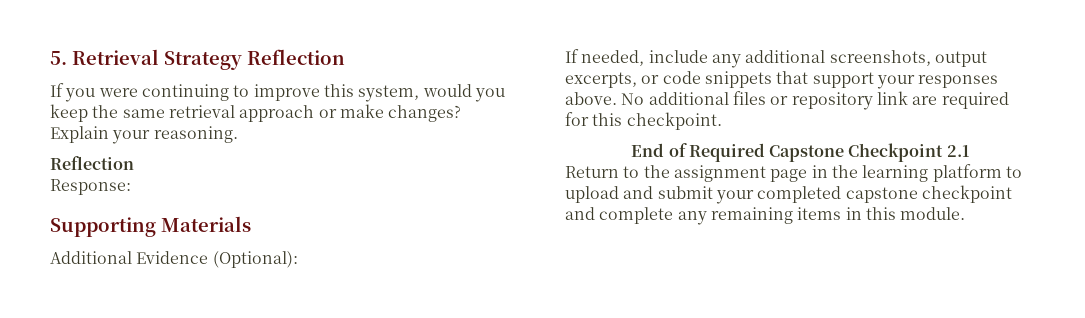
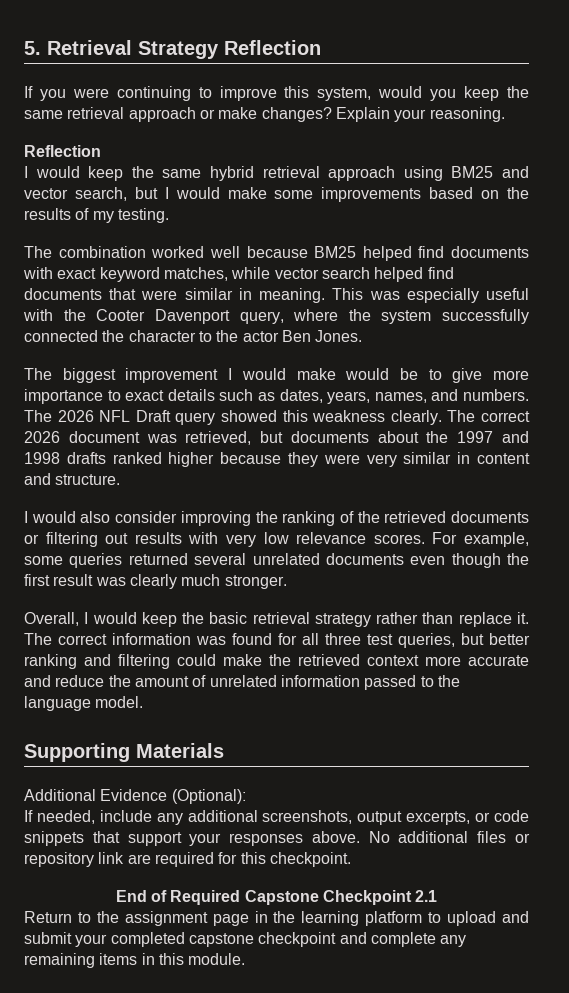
- Response:
+ I would keep the same hybrid retrieval approach using BM25 and vector search, but I would make some improvements based on the results of my testing.
+ The combination worked well because BM25 helped find documents with exact keyword matches, while vector search helped find documents that were similar in meaning. This was especially useful with the Cooter Davenport query, where the system successfully connected the character to the actor Ben Jones.
+ The biggest improvement I would make would be to give more importance to exact details such as dates, years, names, and numbers. The 2026 NFL Draft query showed this weakness clearly. The correct 2026 document was retrieved, but documents about the 1997 and 1998 drafts ranked higher because they were very similar in content and structure.
+ I would also consider improving the ranking of the retrieved documents or filtering out results with very low relevance scores. For example, some queries returned several unrelated documents even though the first result was clearly much stronger.
+ Overall, I would keep the basic retrieval strategy rather than replace it. The correct information was found for all three test queries, but better ranking and filtering could make the retrieved context more accurate and reduce the amount of unrelated information passed to the language model.

